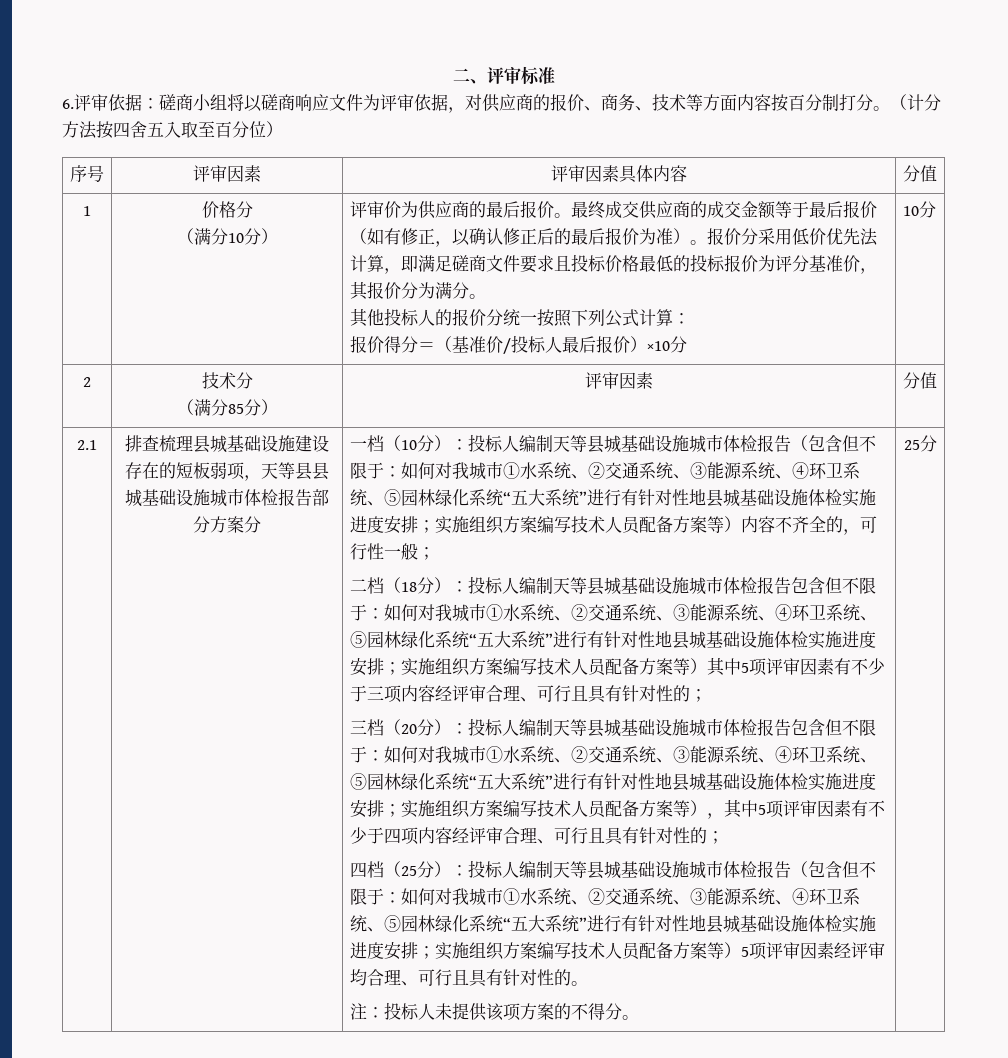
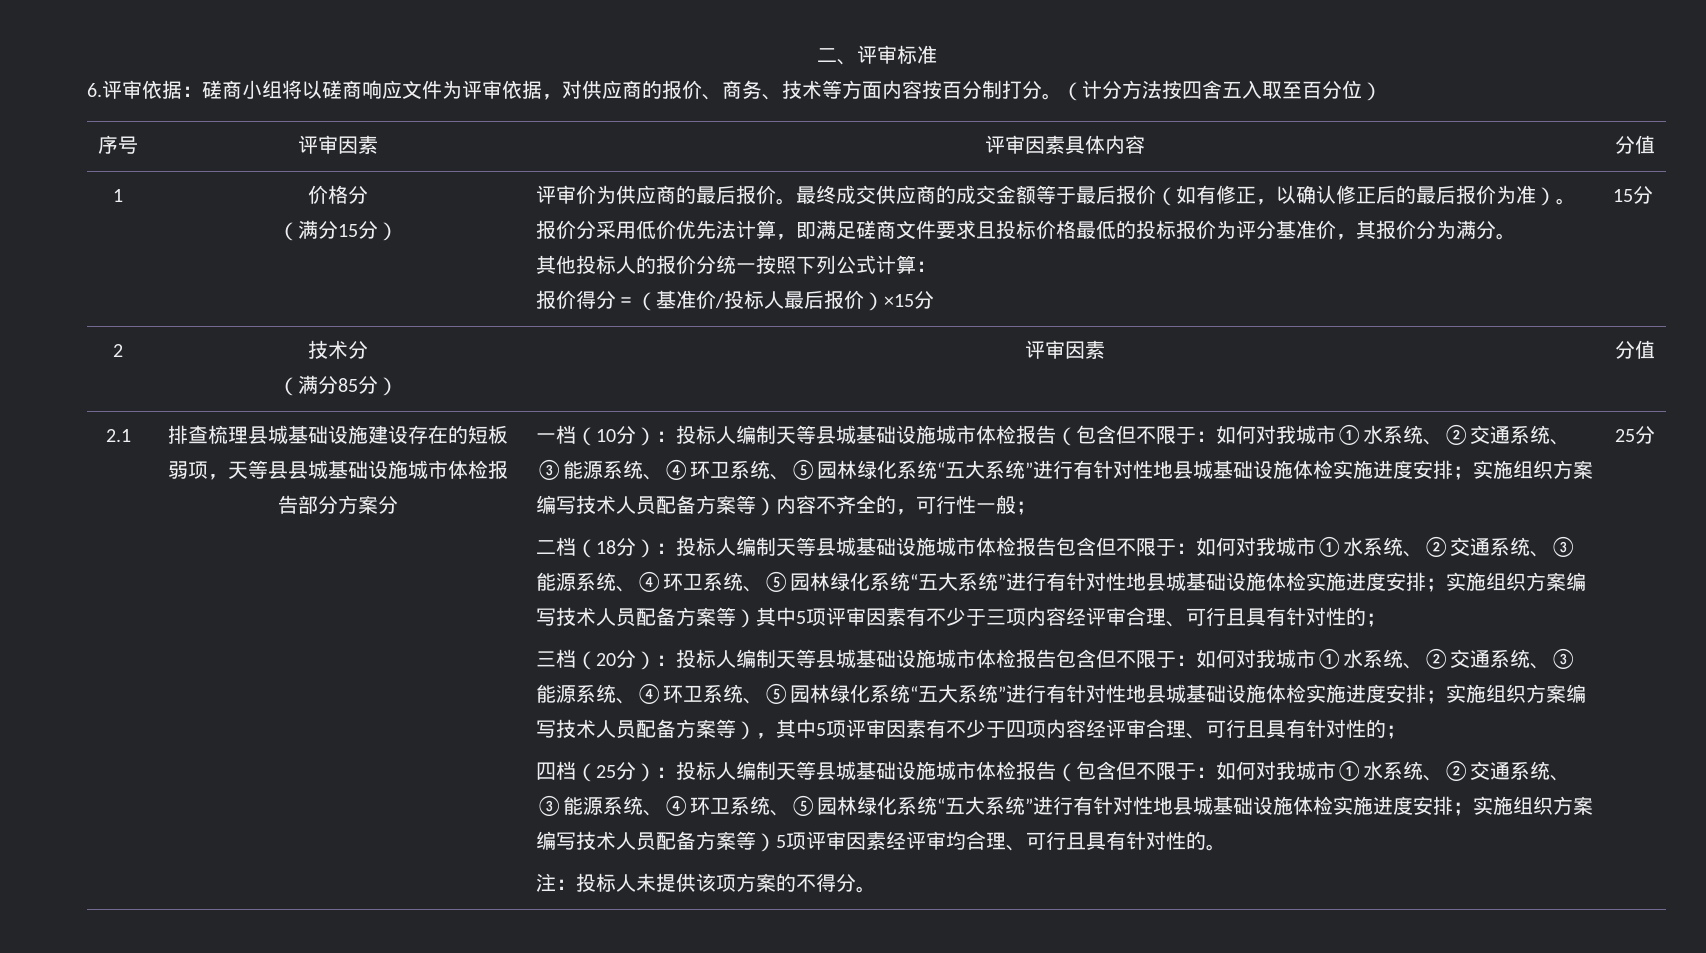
- （满分10分）
+ （满分15分）
- 报价得分＝（基准价/投标人最后报价）×10分 | 10分
+ 报价得分＝（基准价/投标人最后报价）×15分 | 15分

